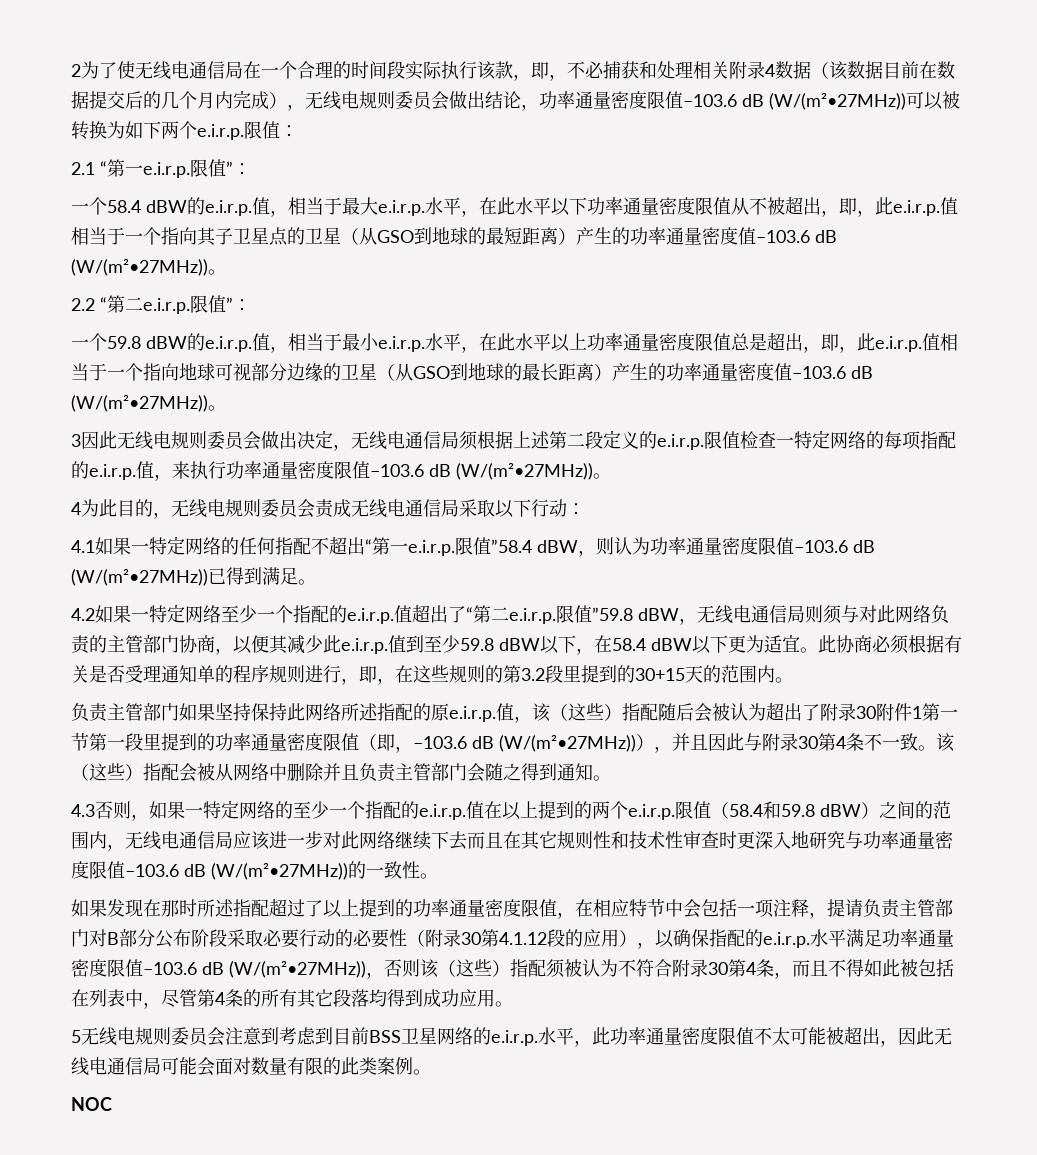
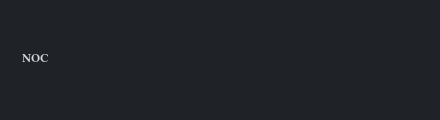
- 2为了使无线电通信局在一个合理的时间段实际执行该款，即，不必捕获和处理相关附录4数据（该数据目前在数据提交后的几个月内完成），无线电规则委员会做出结论，功率通量密度限值–103.6 dB (W/(m²•27MHz))可以被转换为如下两个e.i.r.p.限值：
- 2.1 “第一e.i.r.p.限值”：
- 一个58.4 dBW的e.i.r.p.值，相当于最大e.i.r.p.水平，在此水平以下功率通量密度限值从不被超出，即，此e.i.r.p.值相当于一个指向其子卫星点的卫星（从GSO到地球的最短距离）产生的功率通量密度值–103.6 dB (W/(m²•27MHz))。
- 2.2 “第二e.i.r.p.限值”：
- 一个59.8 dBW的e.i.r.p.值，相当于最小e.i.r.p.水平，在此水平以上功率通量密度限值总是超出，即，此e.i.r.p.值相当于一个指向地球可视部分边缘的卫星（从GSO到地球的最长距离）产生的功率通量密度值–103.6 dB (W/(m²•27MHz))。
- 3因此无线电规则委员会做出决定，无线电通信局须根据上述第二段定义的e.i.r.p.限值检查一特定网络的每项指配的e.i.r.p.值，来执行功率通量密度限值–103.6 dB (W/(m²•27MHz))。
- 4为此目的，无线电规则委员会责成无线电通信局采取以下行动：
- 4.1如果一特定网络的任何指配不超出“第一e.i.r.p.限值”58.4 dBW，则认为功率通量密度限值–103.6 dB (W/(m²•27MHz))已得到满足。
- 4.2如果一特定网络至少一个指配的e.i.r.p.值超出了“第二e.i.r.p.限值”59.8 dBW，无线电通信局则须与对此网络负责的主管部门协商，以便其减少此e.i.r.p.值到至少59.8 dBW以下，在58.4 dBW以下更为适宜。此协商必须根据有关是否受理通知单的程序规则进行，即，在这些规则的第3.2段里提到的30+15天的范围内。
- 负责主管部门如果坚持保持此网络所述指配的原e.i.r.p.值，该（这些）指配随后会被认为超出了附录30附件1第一节第一段里提到的功率通量密度限值（即，–103.6 dB (W/(m²•27MHz))），并且因此与附录30第4条不一致。该（这些）指配会被从网络中删除并且负责主管部门会随之得到通知。
- 4.3否则，如果一特定网络的至少一个指配的e.i.r.p.值在以上提到的两个e.i.r.p.限值（58.4和59.8 dBW）之间的范围内，无线电通信局应该进一步对此网络继续下去而且在其它规则性和技术性审查时更深入地研究与功率通量密度限值–103.6 dB (W/(m²•27MHz))的一致性。
- 如果发现在那时所述指配超过了以上提到的功率通量密度限值，在相应特节中会包括一项注释，提请负责主管部门对B部分公布阶段采取必要行动的必要性（附录30第4.1.12段的应用），以确保指配的e.i.r.p.水平满足功率通量密度限值–103.6 dB (W/(m²•27MHz))，否则该（这些）指配须被认为不符合附录30第4条，而且不得如此被包括在列表中，尽管第4条的所有其它段落均得到成功应用。
- 5无线电规则委员会注意到考虑到目前BSS卫星网络的e.i.r.p.水平，此功率通量密度限值不太可能被超出，因此无线电通信局可能会面对数量有限的此类案例。

